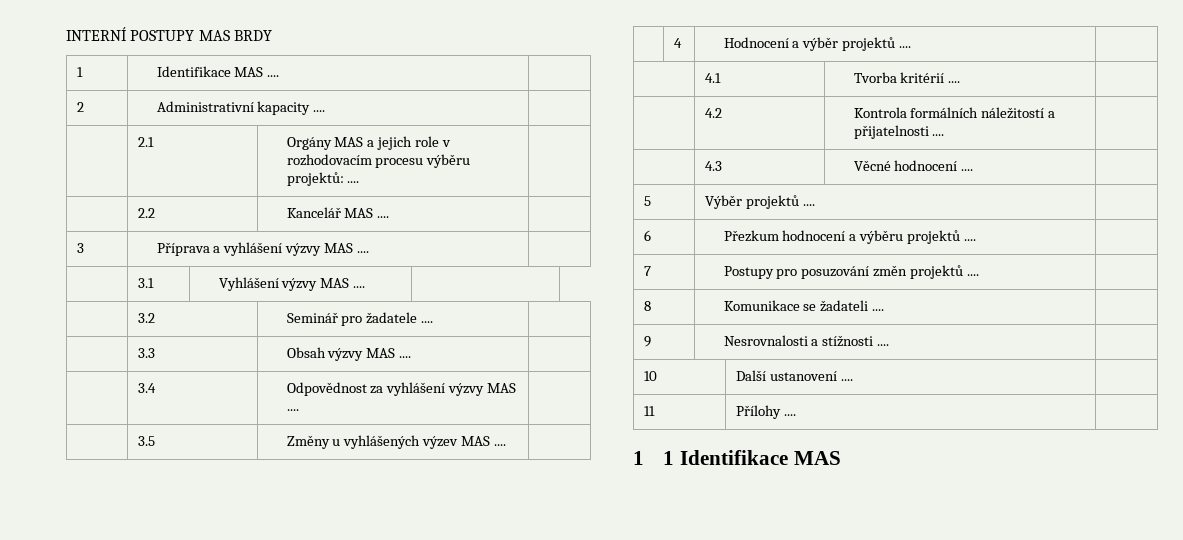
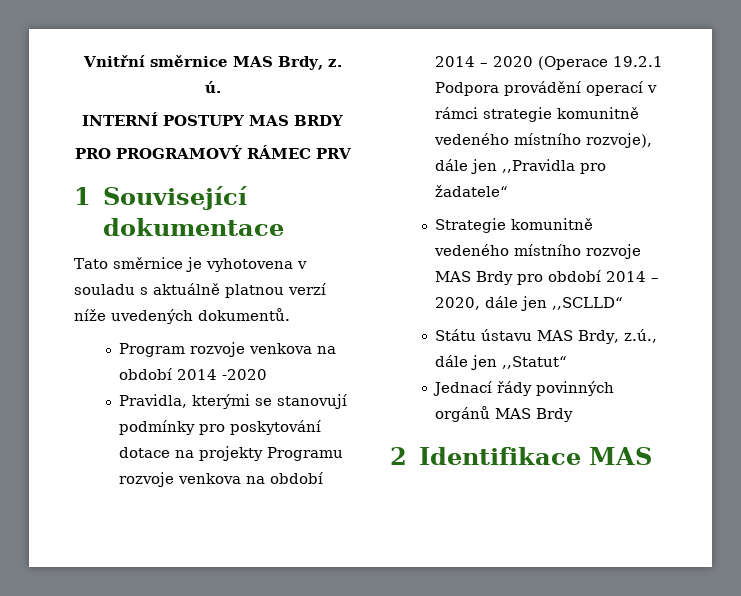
+ Vnitřní směrnice MAS Brdy, z. ú.
  INTERNÍ POSTUPY MAS BRDY
- 1 | Identifikace MAS .... |
- 2 | Administrativní kapacity .... |
- | 2.1 | Orgány MAS a jejich role v rozhodovacím procesu výběru projektů: .... |
- | 2.2 | Kancelář MAS .... |
- 3 | Příprava a vyhlášení výzvy MAS .... |
- | 3.1 | Vyhlášení výzvy MAS .... |
- | 3.2 | Seminář pro žadatele .... |
- | 3.3 | Obsah výzvy MAS .... |
- | 3.4 | Odpovědnost za vyhlášení výzvy MAS .... |
- | 3.5 | Změny u vyhlášených výzev MAS .... |
- | 4 | Hodnocení a výběr projektů .... |
- | 4.1 | Tvorba kritérií .... |
- | 4.2 | Kontrola formálních náležitostí a přijatelnosti .... |
- | 4.3 | Věcné hodnocení .... |
- 5 | Výběr projektů .... |
- 6 | Přezkum hodnocení a výběru projektů .... |
- 7 | Postupy pro posuzování změn projektů .... |
- 8 | Komunikace se žadateli .... |
- 9 | Nesrovnalosti a stížnosti .... |
- 10 | Další ustanovení .... |
- 11 | Přílohy .... |
- 1 1 Identifikace MAS
+ PRO PROGRAMOVÝ RÁMEC PRV
+ 1 Související dokumentace
+ Tato směrnice je vyhotovena v souladu s aktuálně platnou verzí níže uvedených dokumentů.
+ Program rozvoje venkova na období 2014 -2020
+ Pravidla, kterými se stanovují podmínky pro poskytování dotace na projekty Programu rozvoje venkova na období 2014 – 2020 (Operace 19.2.1 Podpora provádění operací v rámci strategie komunitně vedeného místního rozvoje), dále jen ,,Pravidla pro žadatele“
+ Strategie komunitně vedeného místního rozvoje MAS Brdy pro období 2014 – 2020, dále jen ,,SCLLD“
+ Státu ústavu MAS Brdy, z.ú., dále jen ,,Statut“
+ Jednací řády povinných orgánů MAS Brdy
+ 2 Identifikace MAS

